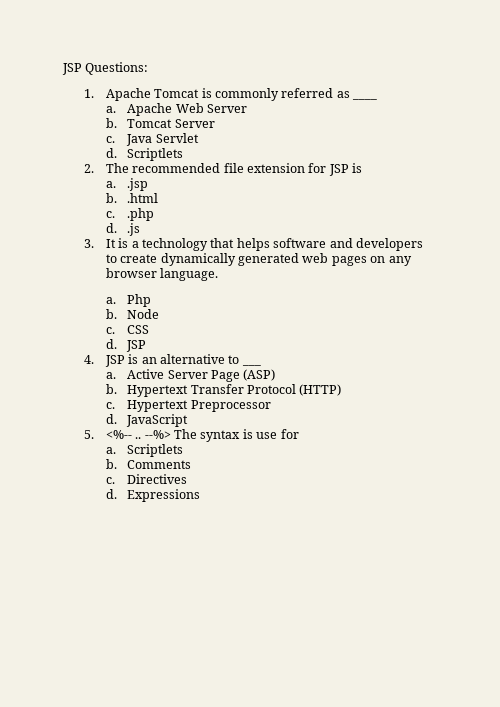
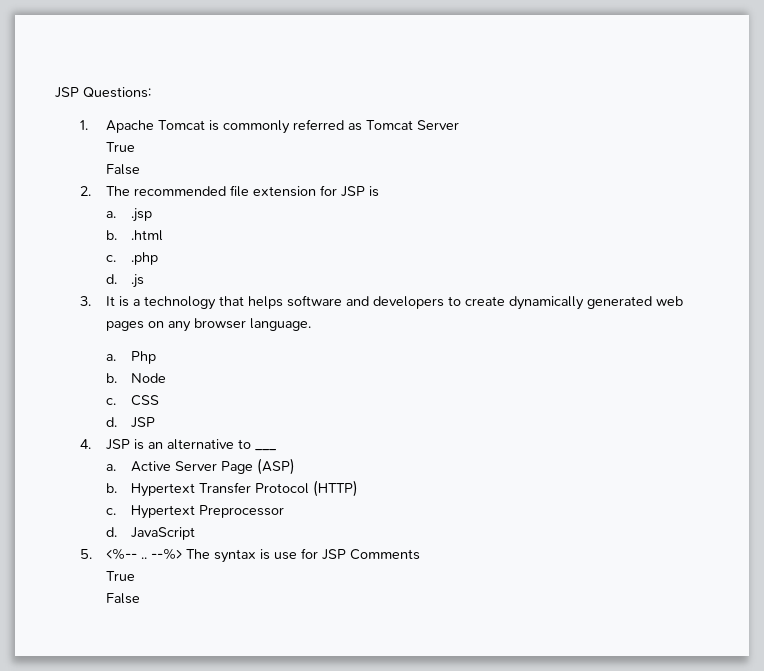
- 1. Apache Tomcat is commonly referred as ____
- a. Apache Web Server
- b. Tomcat Server
- c. Java Servlet
- d. Scriptlets
+ 1. Apache Tomcat is commonly referred as Tomcat Server
+ True
+ False
- --%> The syntax is use for
- a. Scriptlets
- b. Comments
- c. Directives
- d. Expressions
+ --%> The syntax is use for JSP Comments
+ True
+ False

